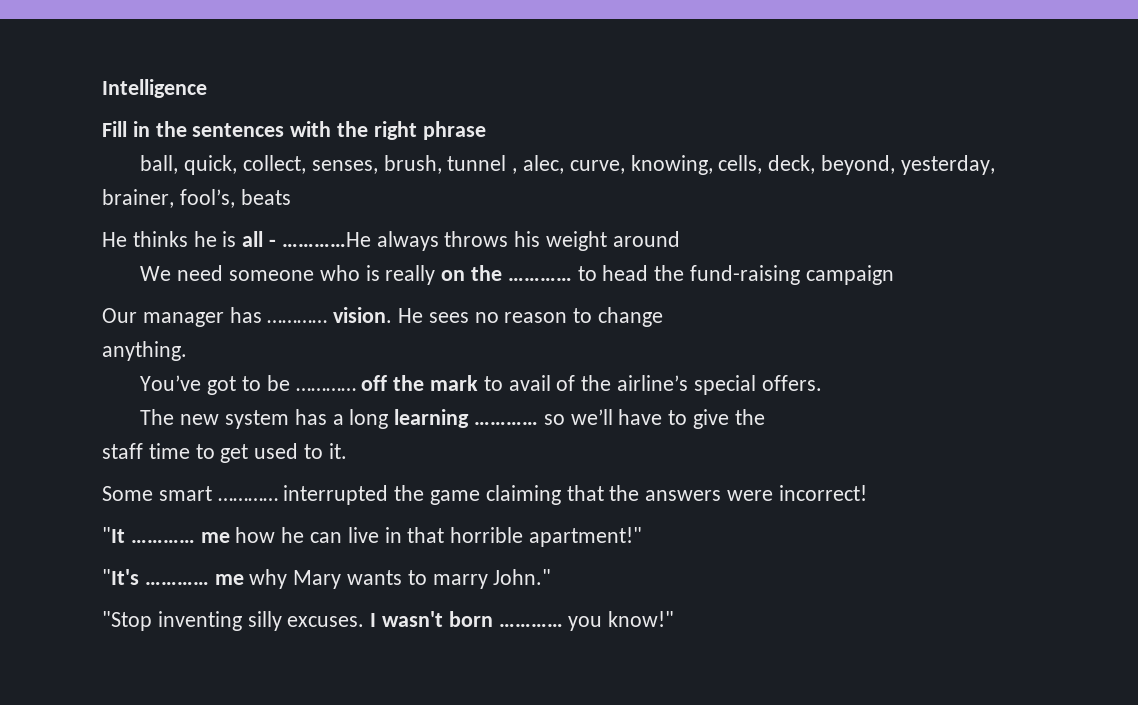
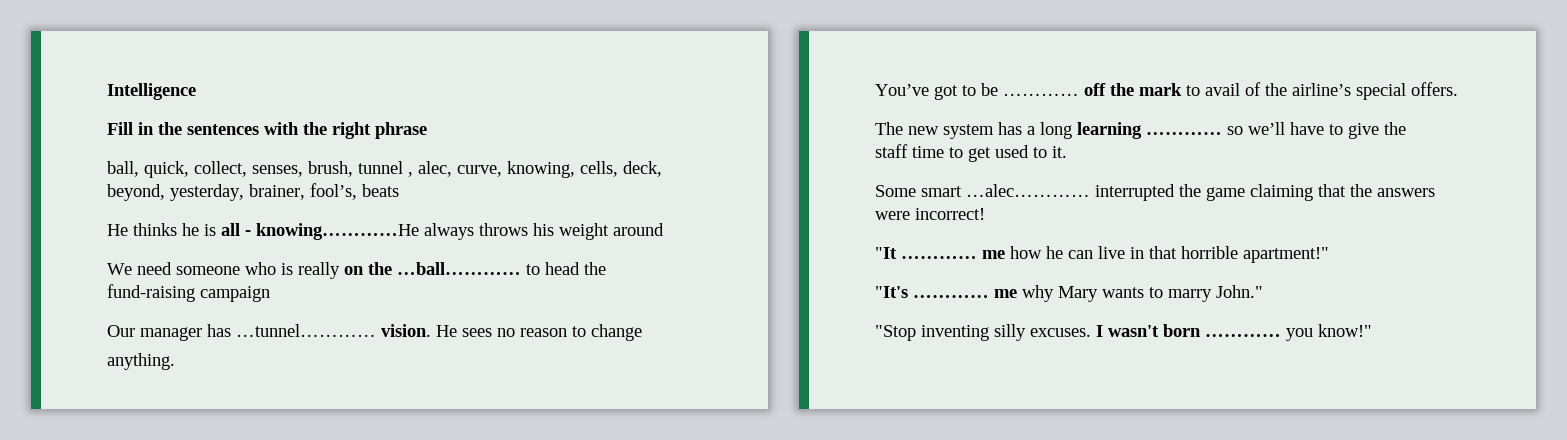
- He thinks he is all - …………He always throws his weight around
+ He thinks he is all - knowing…………He always throws his weight around
- We need someone who is really on the ………… to head the fund-raising campaign
+ We need someone who is really on the …ball………… to head the fund-raising campaign
- Our manager has ………… vision.
+ Our manager has …tunnel………… vision.
- Some smart ………… interrupted the game claiming that the answers were incorrect!
+ Some smart …alec………… interrupted the game claiming that the answers were incorrect!

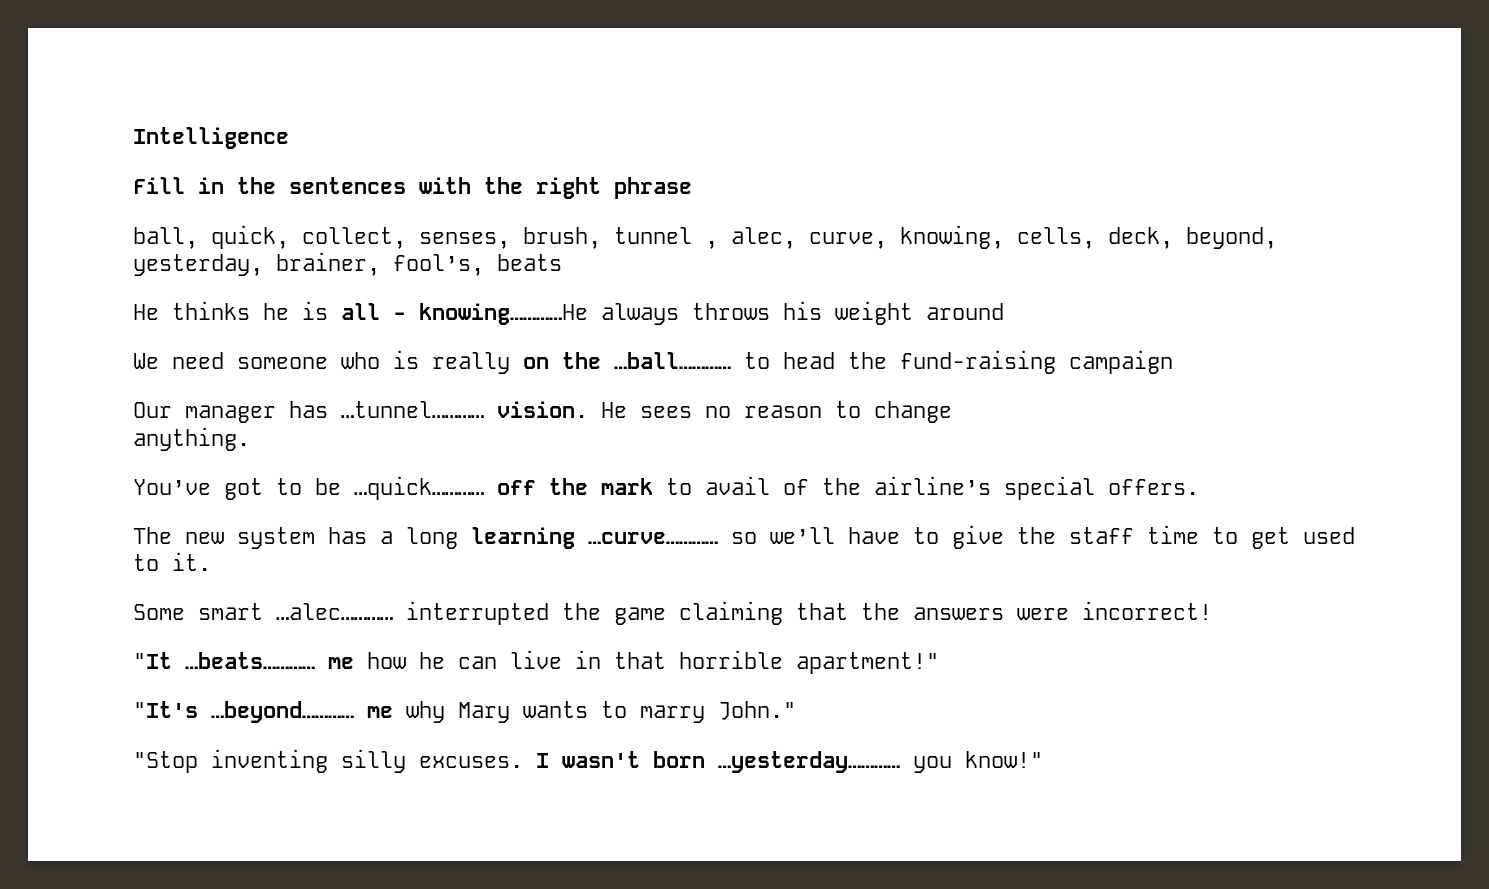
- You’ve got to be ………… off the mark to avail of the airline’s special offers.
+ You’ve got to be …quick………… off the mark to avail of the airline’s special offers.
- The new system has a long learning ………… so we’ll have to give the
- staff time to get used to it.
+ The new system has a long learning …curve………… so we’ll have to give the staff time to get used to it.
- "It ………… me how he can live in that horrible apartment!"
+ "It …beats………… me how he can live in that horrible apartment!"
- "It's ………… me why Mary wants to marry John."
+ "It's …beyond………… me why Mary wants to marry John."
- I wasn't born ………… you know!"
+ I wasn't born …yesterday………… you know!"

